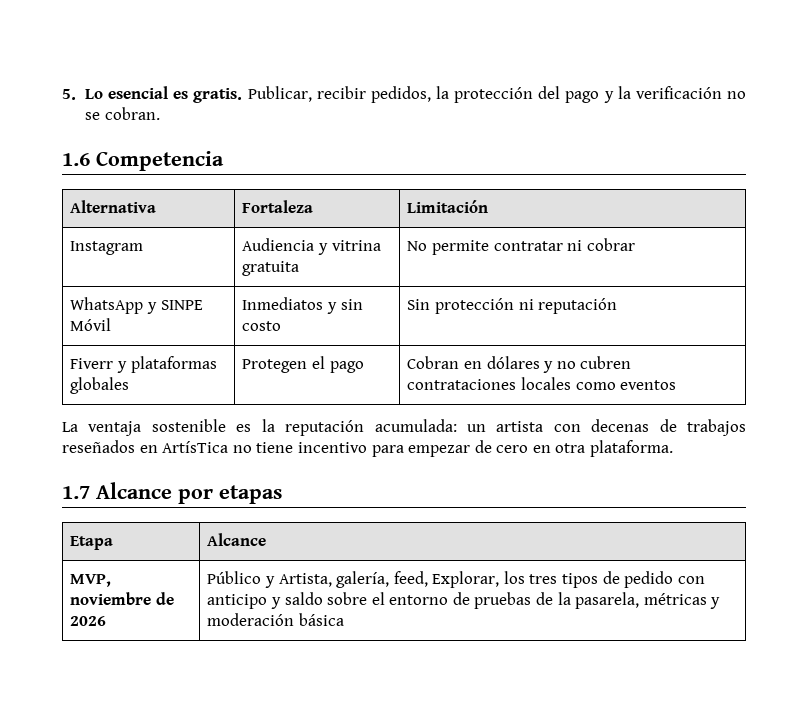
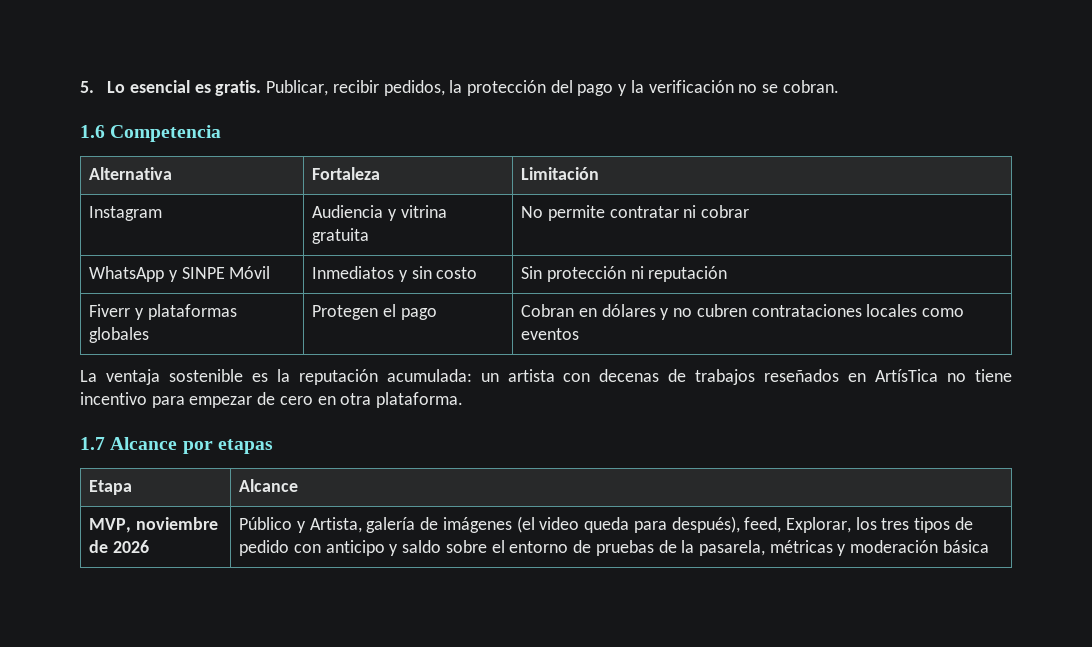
- MVP, noviembre de 2026 | Público y Artista, galería, feed, Explorar, los tres tipos de pedido con anticipo y saldo sobre el entorno de pruebas de la pasarela, métricas y moderación básica
+ MVP, noviembre de 2026 | Público y Artista, galería de imágenes (el video queda para después), feed, Explorar, los tres tipos de pedido con anticipo y saldo sobre el entorno de pruebas de la pasarela, métricas y moderación básica

